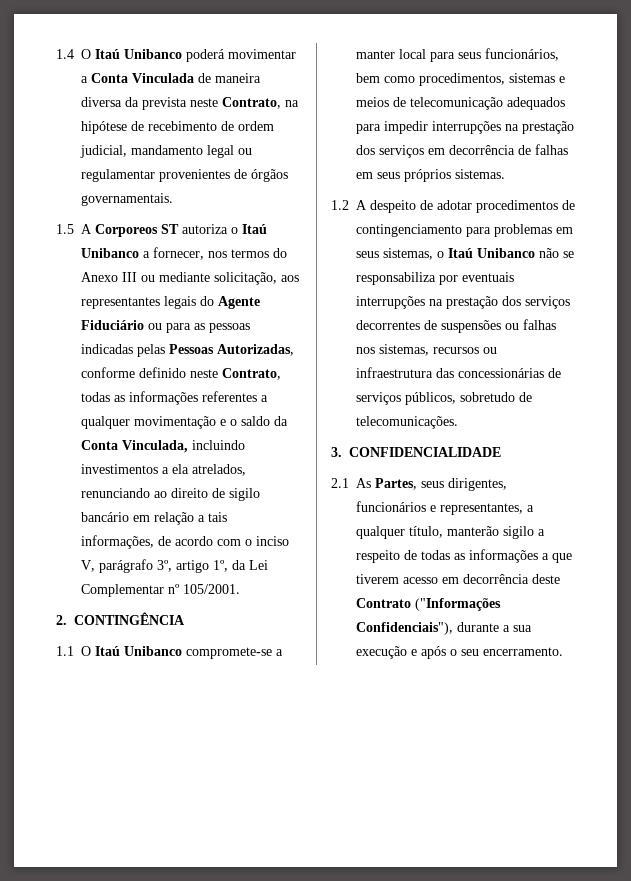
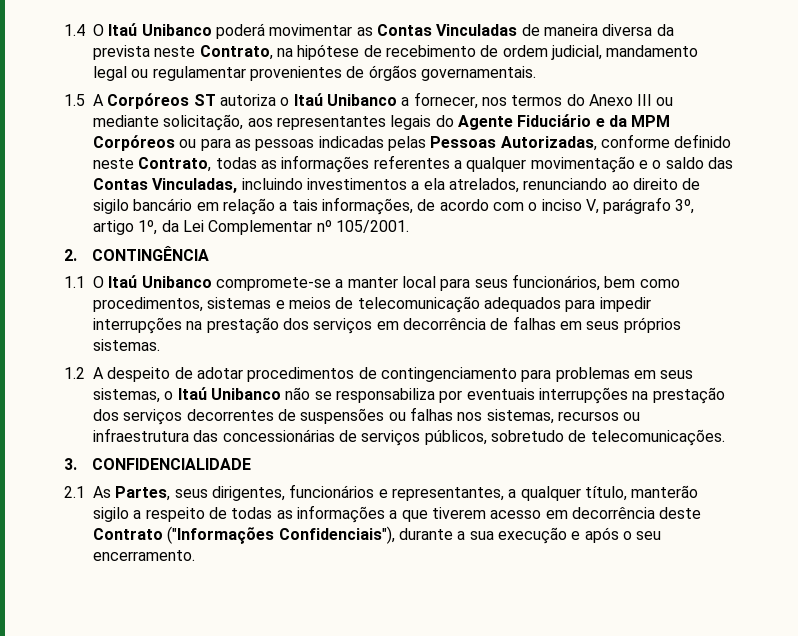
- 1.4 O Itaú Unibanco poderá movimentar a Conta Vinculada de maneira diversa da prevista neste Contrato, na hipótese de recebimento de ordem judicial, mandamento legal ou regulamentar provenientes de órgãos governamentais.
+ 1.4 O Itaú Unibanco poderá movimentar as Contas Vinculadas de maneira diversa da prevista neste Contrato, na hipótese de recebimento de ordem judicial, mandamento legal ou regulamentar provenientes de órgãos governamentais.
- 1.5 A Corporeos ST autoriza o Itaú Unibanco a fornecer, nos termos do Anexo III ou mediante solicitação, aos representantes legais do Agente Fiduciário ou para as pessoas indicadas pelas Pessoas Autorizadas, conforme definido neste Contrato, todas as informações referentes a qualquer movimentação e o saldo da Conta Vinculada, incluindo investimentos a ela atrelados, renunciando ao direito de sigilo bancário em relação a tais informações, de acordo com o inciso V, parágrafo 3º, artigo 1º, da Lei Complementar nº 105/2001.
+ 1.5 A Corpóreos ST autoriza o Itaú Unibanco a fornecer, nos termos do Anexo III ou mediante solicitação, aos representantes legais do Agente Fiduciário e da MPM Corpóreos ou para as pessoas indicadas pelas Pessoas Autorizadas, conforme definido neste Contrato, todas as informações referentes a qualquer movimentação e o saldo das Contas Vinculadas, incluindo investimentos a ela atrelados, renunciando ao direito de sigilo bancário em relação a tais informações, de acordo com o inciso V, parágrafo 3º, artigo 1º, da Lei Complementar nº 105/2001.

